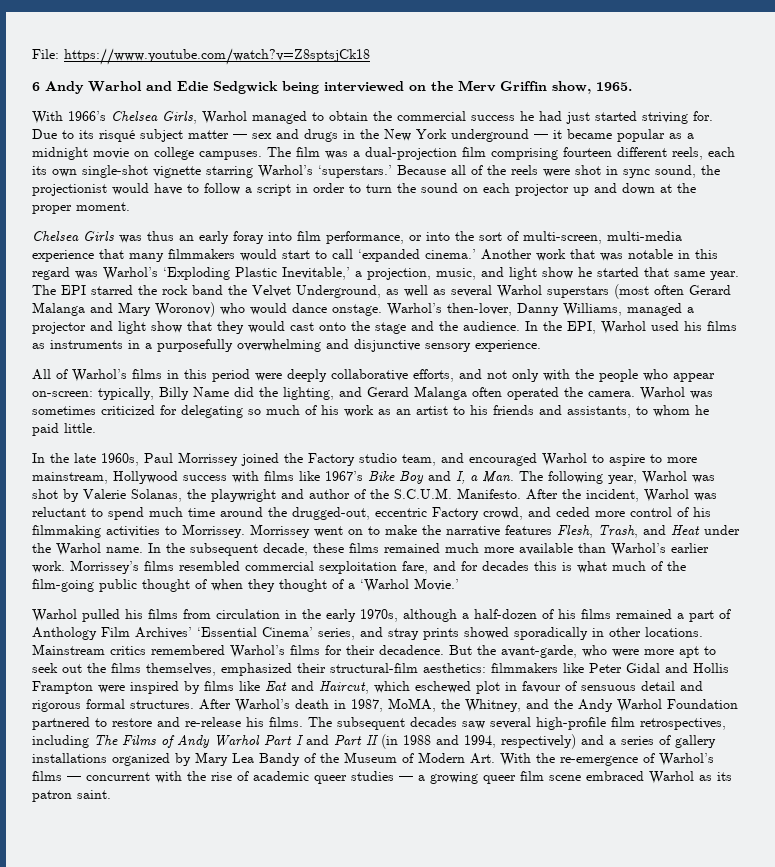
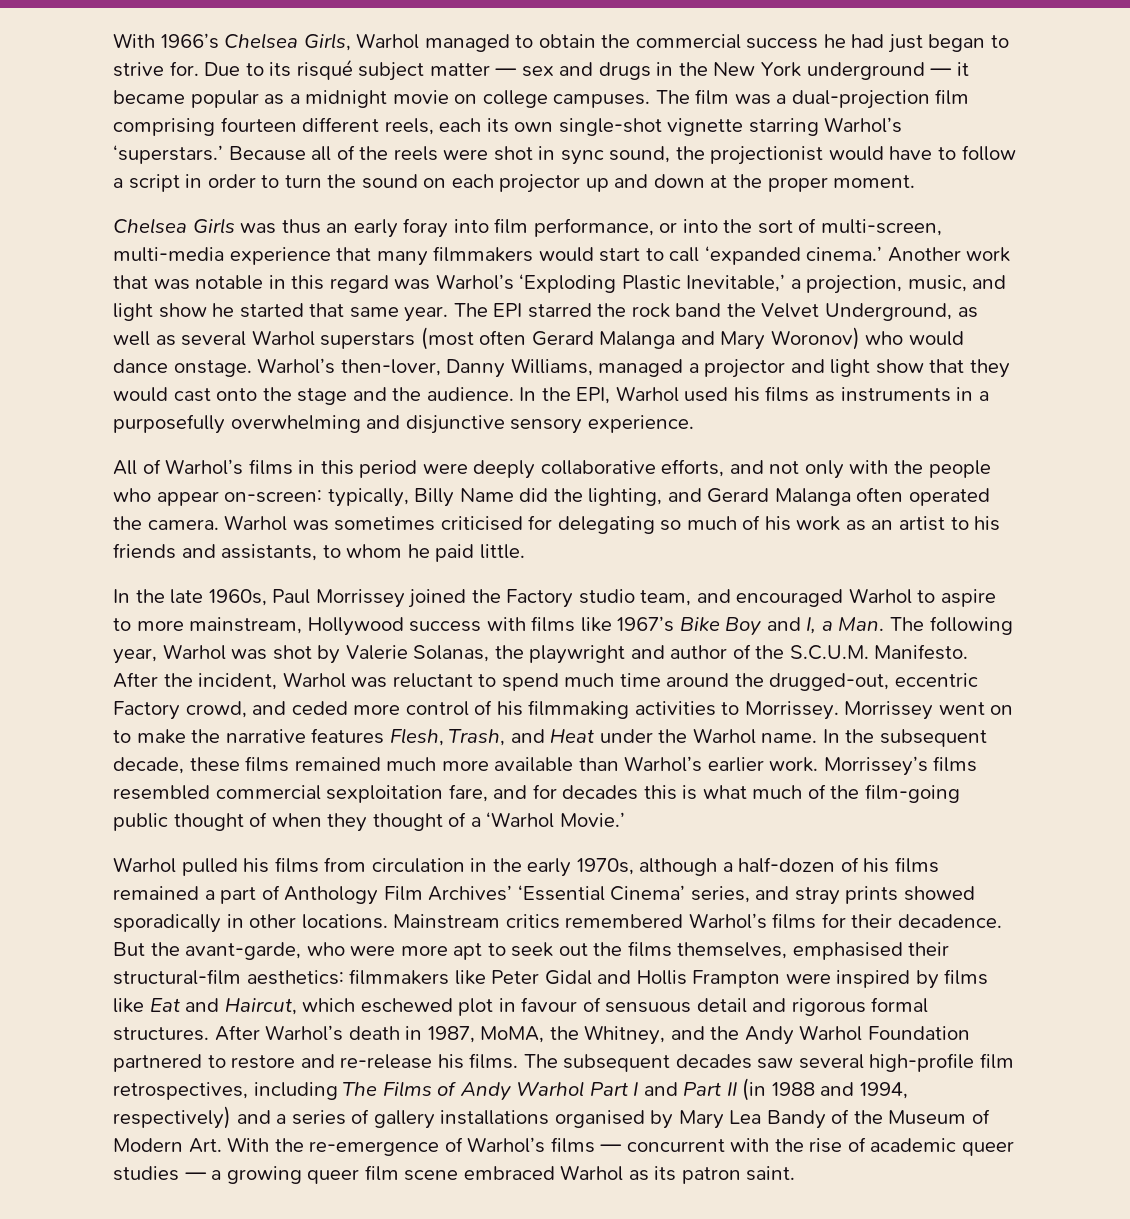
- File: https://www.youtube.com/watch?v=Z8sptsjCk18
- 6 Andy Warhol and Edie Sedgwick being interviewed on the Merv Griffin show, 1965.
- With 1966’s Chelsea Girls, Warhol managed to obtain the commercial success he had just started striving for.
+ With 1966’s Chelsea Girls, Warhol managed to obtain the commercial success he had just began to strive for.
- Warhol was sometimes criticized for delegating so much of his work as an artist to his friends and assistants, to whom he paid little.
+ Warhol was sometimes criticised for delegating so much of his work as an artist to his friends and assistants, to whom he paid little.
- But the avant-garde, who were more apt to seek out the films themselves, emphasized their structural-film aesthetics: filmmakers like Peter Gidal and Hollis Frampton were inspired by films like Eat and Haircut, which eschewed plot in favour of sensuous detail and rigorous formal structures.
+ But the avant-garde, who were more apt to seek out the films themselves, emphasised their structural-film aesthetics: filmmakers like Peter Gidal and Hollis Frampton were inspired by films like Eat and Haircut, which eschewed plot in favour of sensuous detail and rigorous formal structures.
- The subsequent decades saw several high-profile film retrospectives, including The Films of Andy Warhol Part I and Part II (in 1988 and 1994, respectively) and a series of gallery installations organized by Mary Lea Bandy of the Museum of Modern Art. With the re-emergence of Warhol’s films — concurrent with the rise of academic queer studies — a growing queer film scene embraced Warhol as its patron saint.
+ The subsequent decades saw several high-profile film retrospectives, including The Films of Andy Warhol Part I and Part II (in 1988 and 1994, respectively) and a series of gallery installations organised by Mary Lea Bandy of the Museum of Modern Art. With the re-emergence of Warhol’s films — concurrent with the rise of academic queer studies — a growing queer film scene embraced Warhol as its patron saint.

